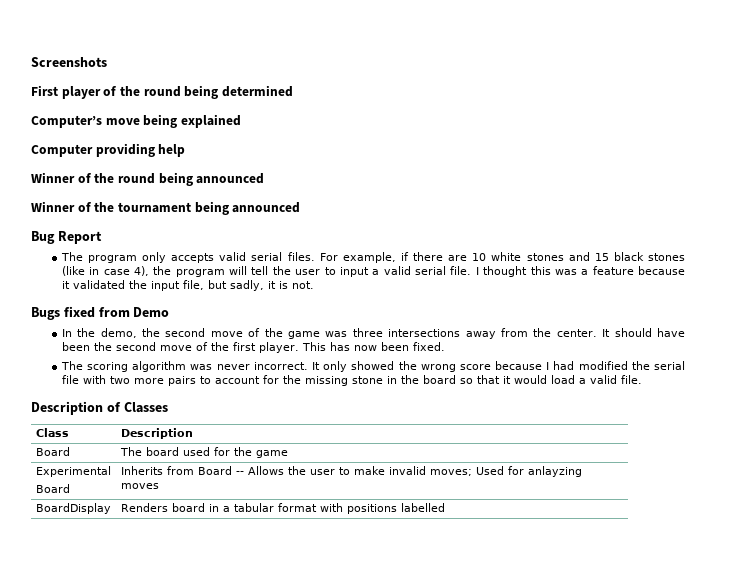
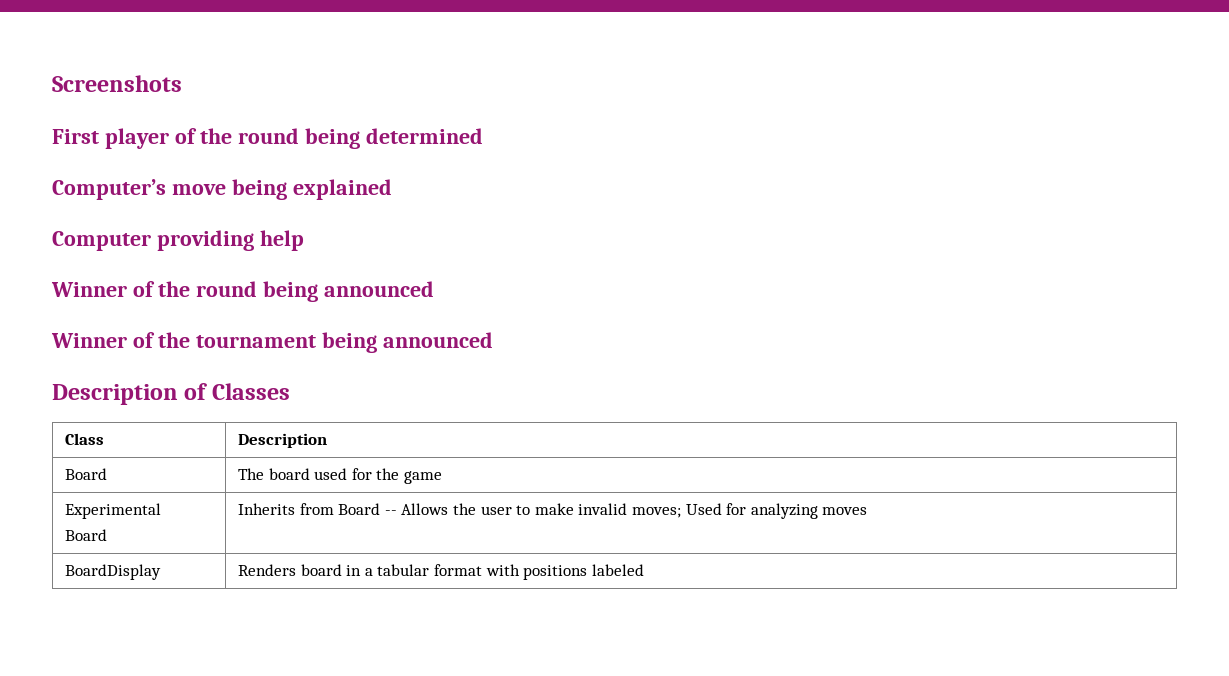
- Bug Report
- The program only accepts valid serial files. For example, if there are 10 white stones and 15 black stones (like in case 4), the program will tell the user to input a valid serial file. I thought this was a feature because it validated the input file, but sadly, it is not.
- Bugs fixed from Demo
- In the demo, the second move of the game was three intersections away from the center. It should have been the second move of the first player. This has now been fixed.
- The scoring algorithm was never incorrect. It only showed the wrong score because I had modified the serial file with two more pairs to account for the missing stone in the board so that it would load a valid file.
  Experimental
- Board | Inherits from Board -- Allows the user to make invalid moves; Used for anlayzing moves
+ Board | Inherits from Board -- Allows the user to make invalid moves; Used for analyzing moves
- BoardDisplay | Renders board in a tabular format with positions labelled
+ BoardDisplay | Renders board in a tabular format with positions labeled

